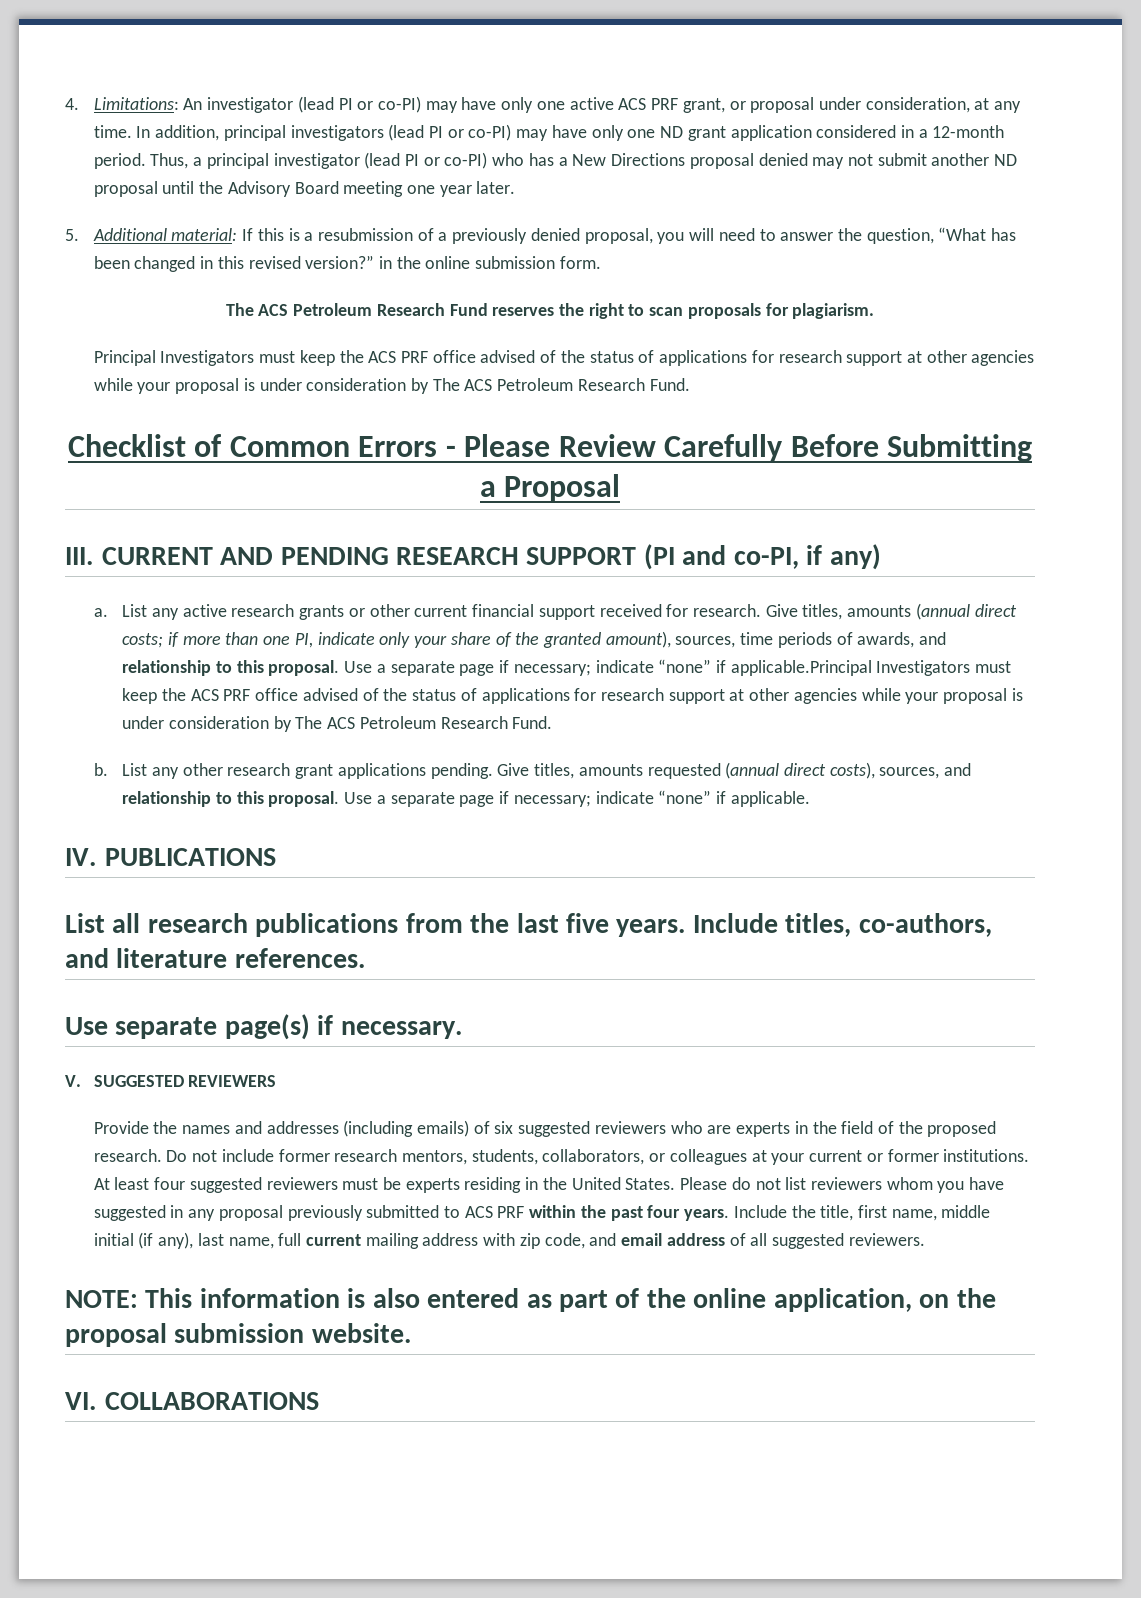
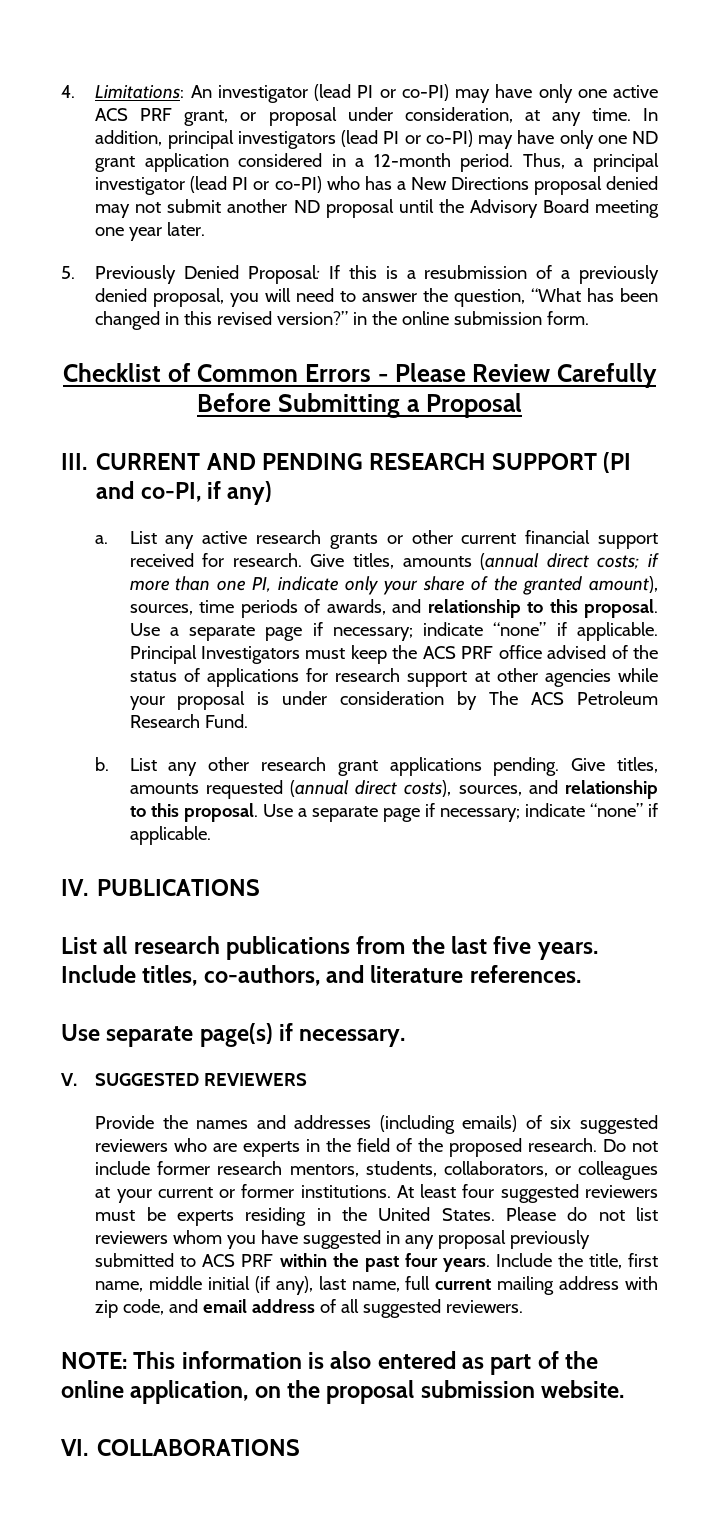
- 5. Additional material: If this is a resubmission of a previously denied proposal, you will need to answer the question, “What has been changed in this revised version?” in the online submission form.
+ 5. Previously Denied Proposal: If this is a resubmission of a previously denied proposal, you will need to answer the question, “What has been changed in this revised version?” in the online submission form.
- The ACS Petroleum Research Fund reserves the right to scan proposals for plagiarism.
- Principal Investigators must keep the ACS PRF office advised of the status of applications for research support at other agencies while your proposal is under consideration by The ACS Petroleum Research Fund.
- Use a separate page if necessary; indicate “none” if applicable.Principal Investigators must keep the ACS PRF office advised of the status of applications for research support at other agencies while your proposal is under consideration by The ACS Petroleum Research Fund.
+ Use a separate page if necessary; indicate “none” if applicable. Principal Investigators must keep the ACS PRF office advised of the status of applications for research support at other agencies while your proposal is under consideration by The ACS Petroleum Research Fund.

